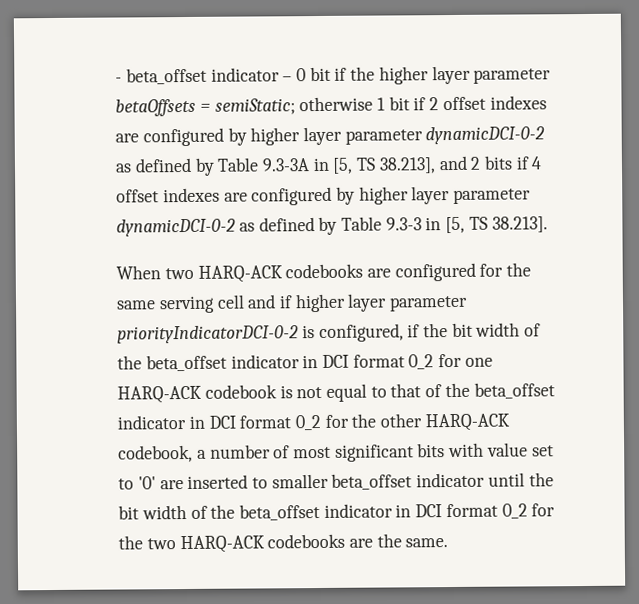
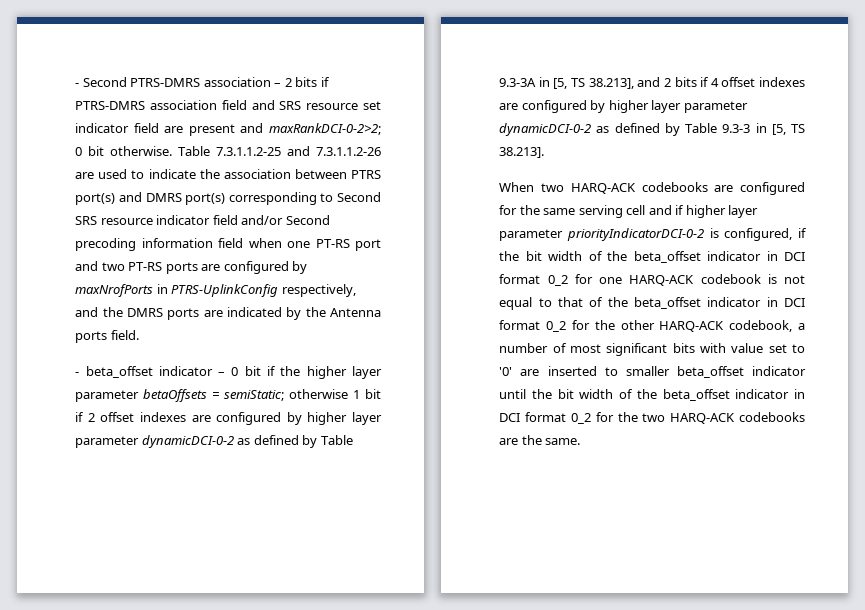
+ - Second PTRS-DMRS association – 2 bits if PTRS-DMRS association field and SRS resource set indicator field are present and maxRankDCI-0-2>2; 0 bit otherwise. Table 7.3.1.1.2-25 and 7.3.1.1.2-26 are used to indicate the association between PTRS port(s) and DMRS port(s) corresponding to Second SRS resource indicator field and/or Second precoding information field when one PT-RS port and two PT-RS ports are configured by maxNrofPorts in PTRS-UplinkConfig respectively, and the DMRS ports are indicated by the Antenna ports field.

